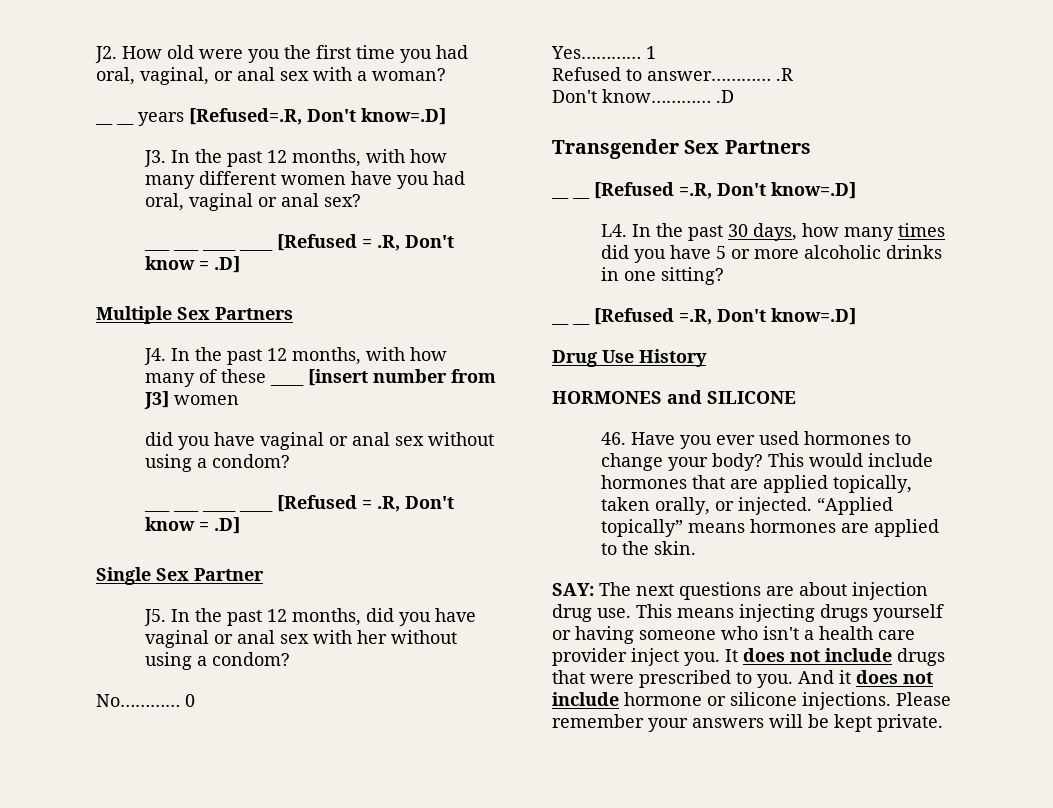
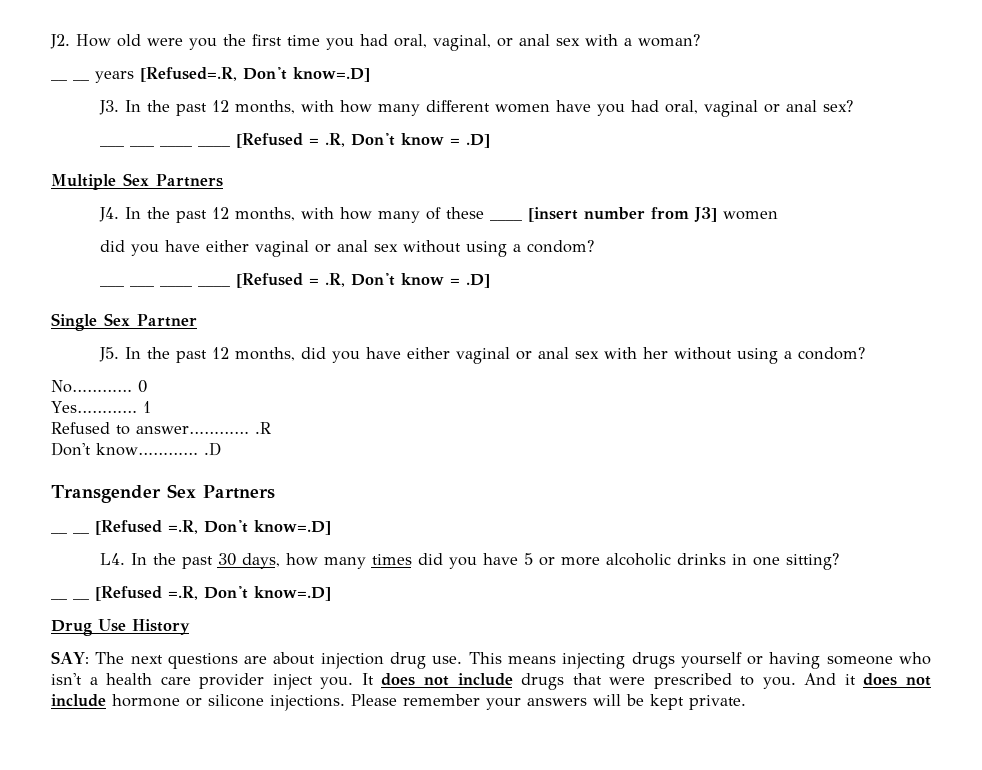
- did you have vaginal or anal sex without using a condom?
+ did you have either vaginal or anal sex without using a condom?
- J5. In the past 12 months, did you have vaginal or anal sex with her without using a condom?
+ J5. In the past 12 months, did you have either vaginal or anal sex with her without using a condom?
- HORMONES and SILICONE
- 46. Have you ever used hormones to change your body? This would include hormones that are applied topically, taken orally, or injected. “Applied topically” means hormones are applied to the skin.

